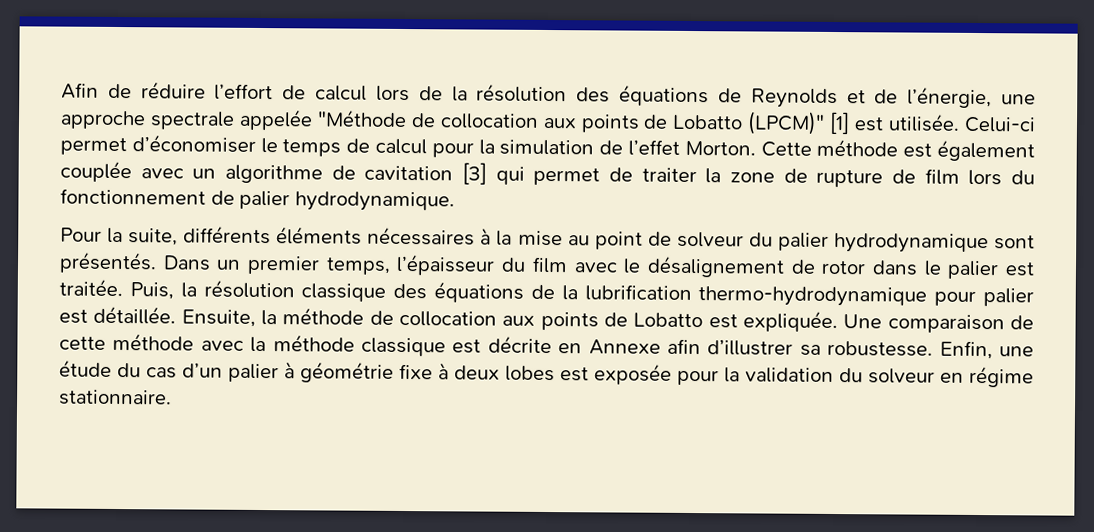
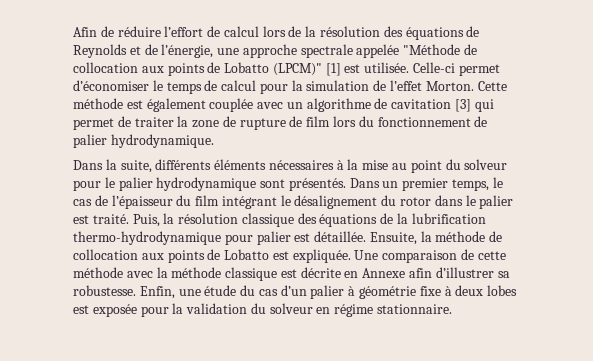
- Celui-ci permet d’économiser le temps de calcul pour la simulation de l’effet Morton.
+ Celle-ci permet d’économiser le temps de calcul pour la simulation de l’effet Morton.
- Pour la suite, différents éléments nécessaires à la mise au point de solveur du palier hydrodynamique sont présentés.
+ Dans la suite, différents éléments nécessaires à la mise au point du solveur pour le palier hydrodynamique sont présentés.
- Dans un premier temps, l’épaisseur du film avec le désalignement de rotor dans le palier est traitée.
+ Dans un premier temps, le cas de l’épaisseur du film intégrant le désalignement du rotor dans le palier est traité.

